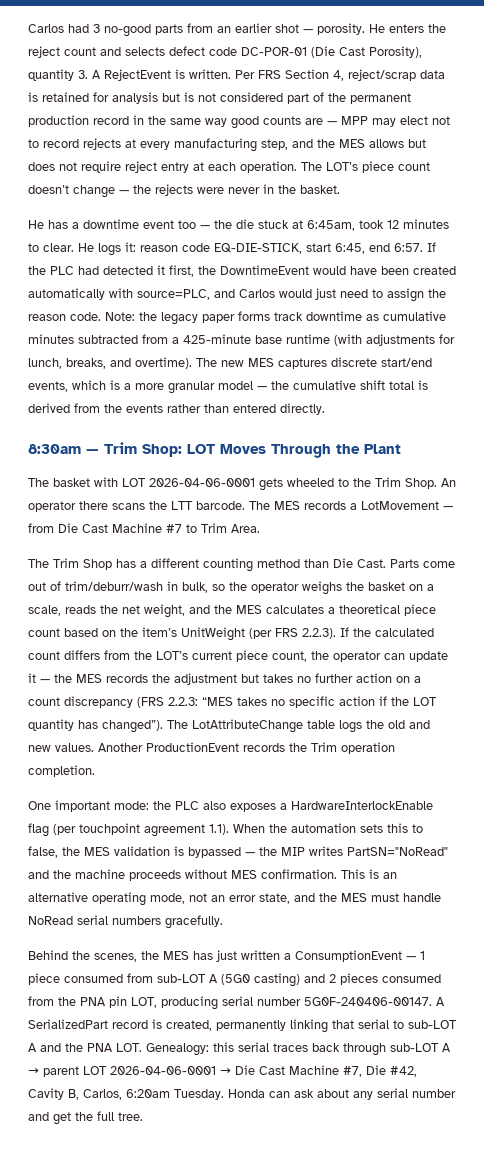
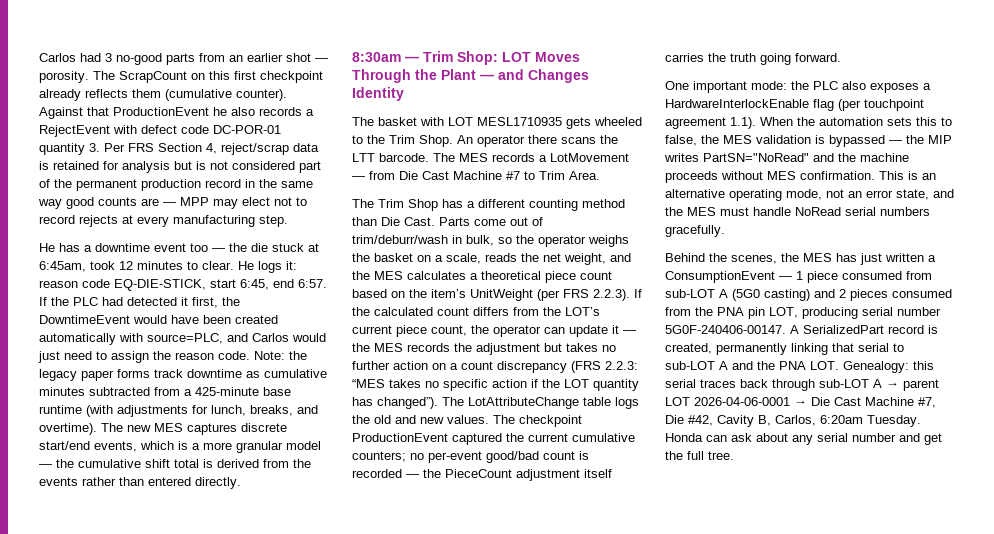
- He enters the reject count and selects defect code DC-POR-01 (Die Cast Porosity), quantity 3. A RejectEvent is written. Per FRS Section 4, reject/scrap data is retained for analysis but is not considered part of the permanent production record in the same way good counts are — MPP may elect not to record rejects at every manufacturing step, and the MES allows but does not require reject entry at each operation. The LOT’s piece count doesn’t change — the rejects were never in the basket.
+ The ScrapCount on this first checkpoint already reflects them (cumulative counter). Against that ProductionEvent he also records a RejectEvent with defect code DC-POR-01 quantity 3. Per FRS Section 4, reject/scrap data is retained for analysis but is not considered part of the permanent production record in the same way good counts are — MPP may elect not to record rejects at every manufacturing step.
- 8:30am — Trim Shop: LOT Moves Through the Plant
+ 8:30am — Trim Shop: LOT Moves Through the Plant — and Changes Identity
- The basket with LOT 2026-04-06-0001 gets wheeled to the Trim Shop.
+ The basket with LOT MESL1710935 gets wheeled to the Trim Shop.
- Another ProductionEvent records the Trim operation completion.
+ The checkpoint ProductionEvent captured the current cumulative counters; no per-event good/bad count is recorded — the PieceCount adjustment itself carries the truth going forward.

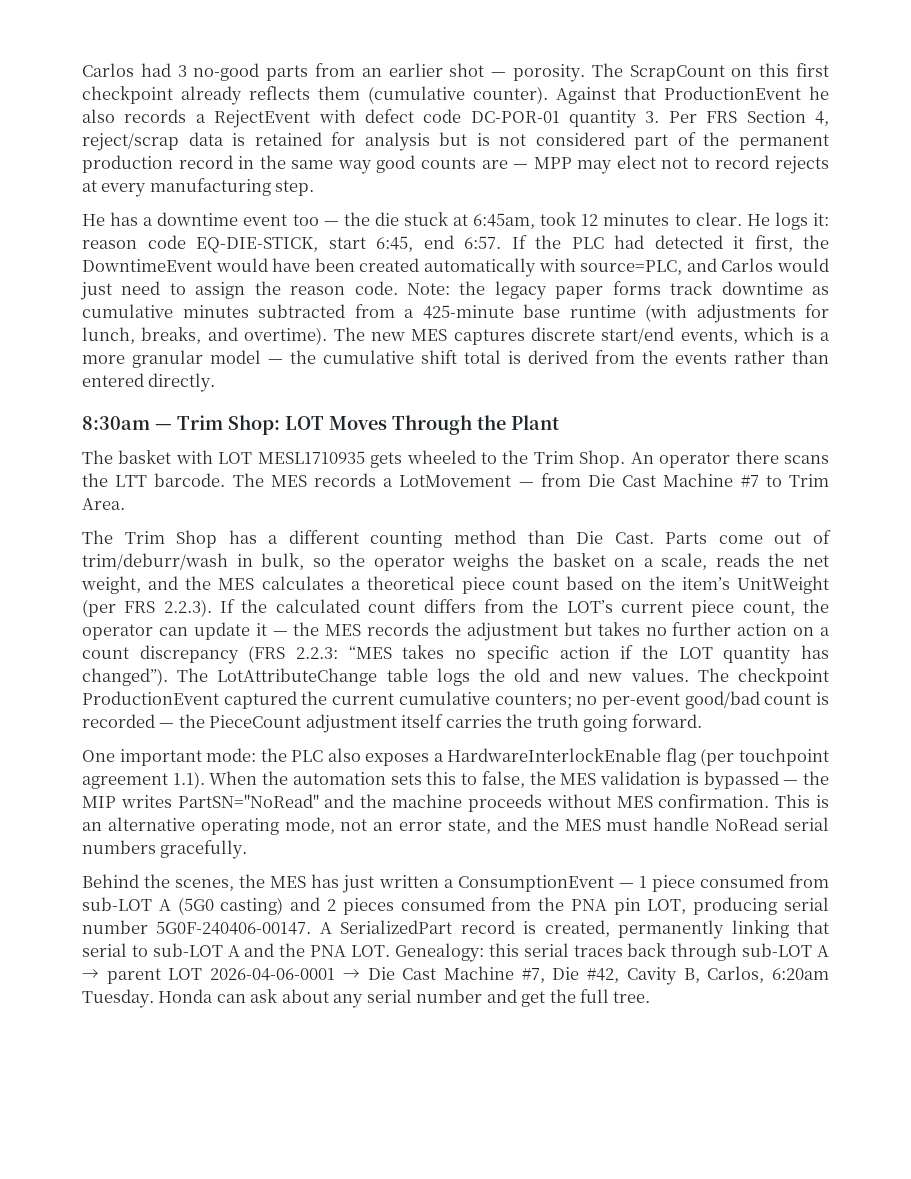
- 8:30am — Trim Shop: LOT Moves Through the Plant — and Changes Identity
+ 8:30am — Trim Shop: LOT Moves Through the Plant

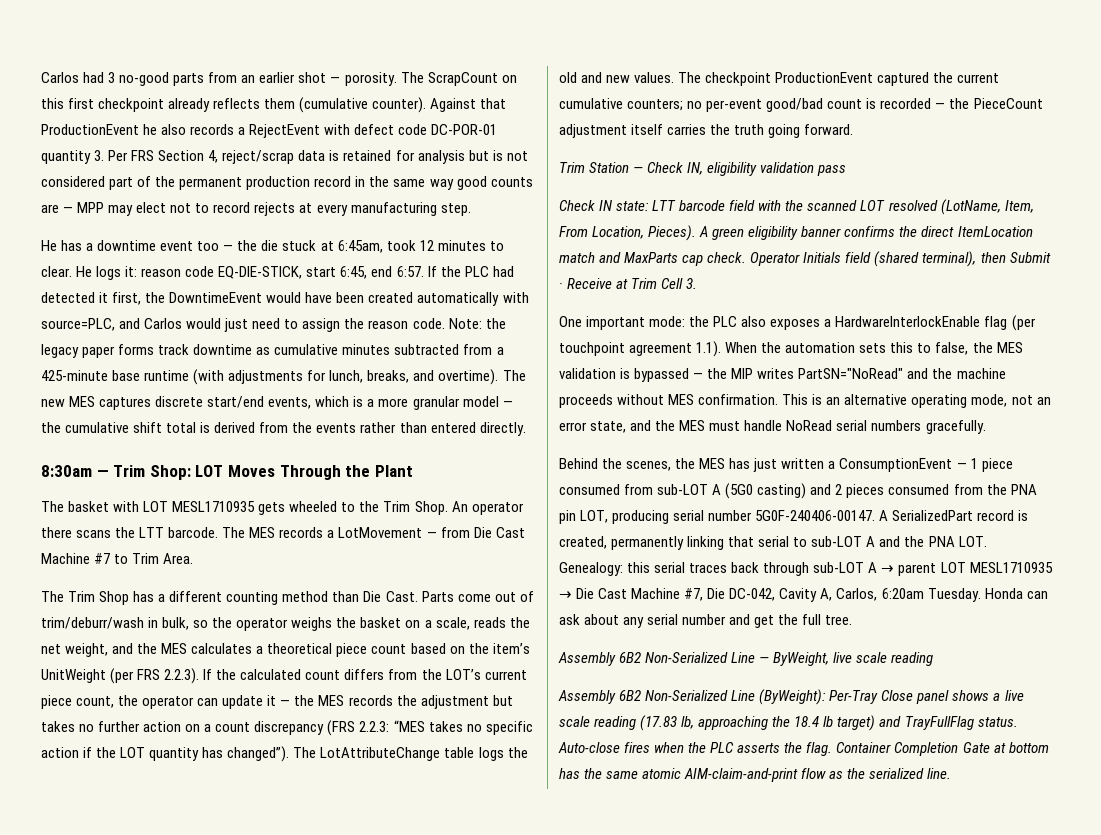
+ Trim Station — Check IN, eligibility validation pass
+ Check IN state: LTT barcode field with the scanned LOT resolved (LotName, Item, From Location, Pieces). A green eligibility banner confirms the direct ItemLocation match and MaxParts cap check. Operator Initials field (shared terminal), then Submit · Receive at Trim Cell 3.
- A SerializedPart record is created, permanently linking that serial to sub-LOT A and the PNA LOT. Genealogy: this serial traces back through sub-LOT A → parent LOT 2026-04-06-0001 → Die Cast Machine #7, Die #42, Cavity B, Carlos, 6:20am Tuesday.
+ A SerializedPart record is created, permanently linking that serial to sub-LOT A and the PNA LOT. Genealogy: this serial traces back through sub-LOT A → parent LOT MESL1710935 → Die Cast Machine #7, Die DC-042, Cavity A, Carlos, 6:20am Tuesday.
+ Assembly 6B2 Non-Serialized Line — ByWeight, live scale reading
+ Assembly 6B2 Non-Serialized Line (ByWeight): Per-Tray Close panel shows a live scale reading (17.83 lb, approaching the 18.4 lb target) and TrayFullFlag status. Auto-close fires when the PLC asserts the flag. Container Completion Gate at bottom has the same atomic AIM-claim-and-print flow as the serialized line.

